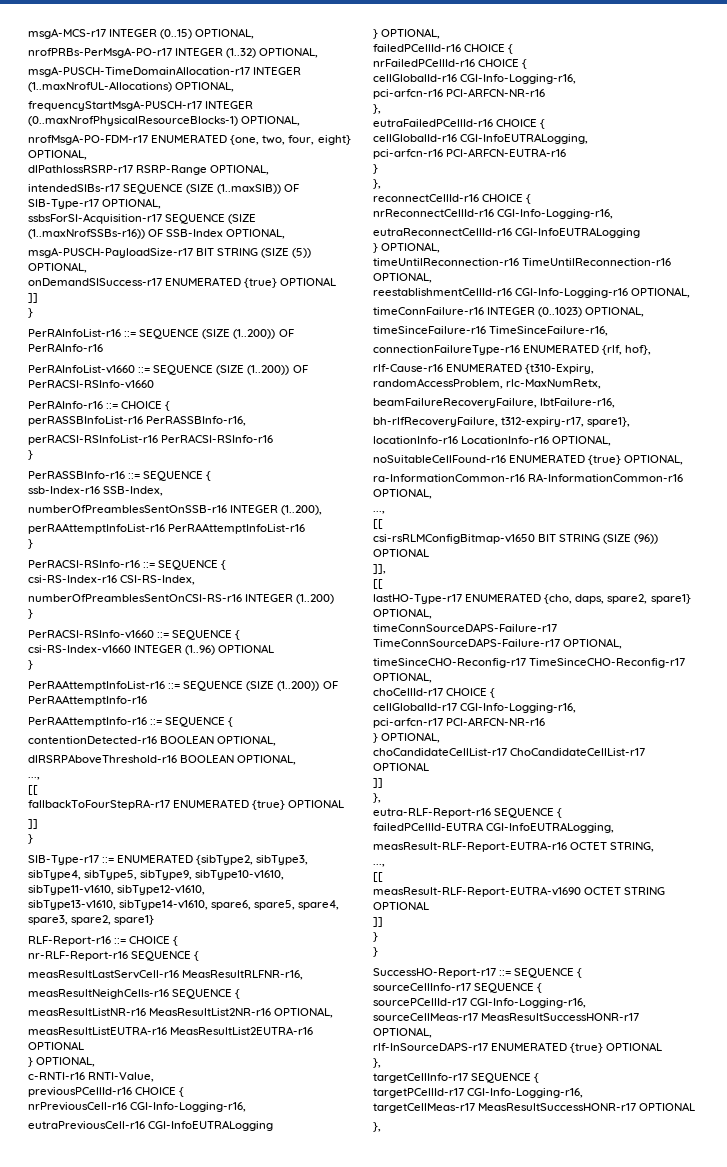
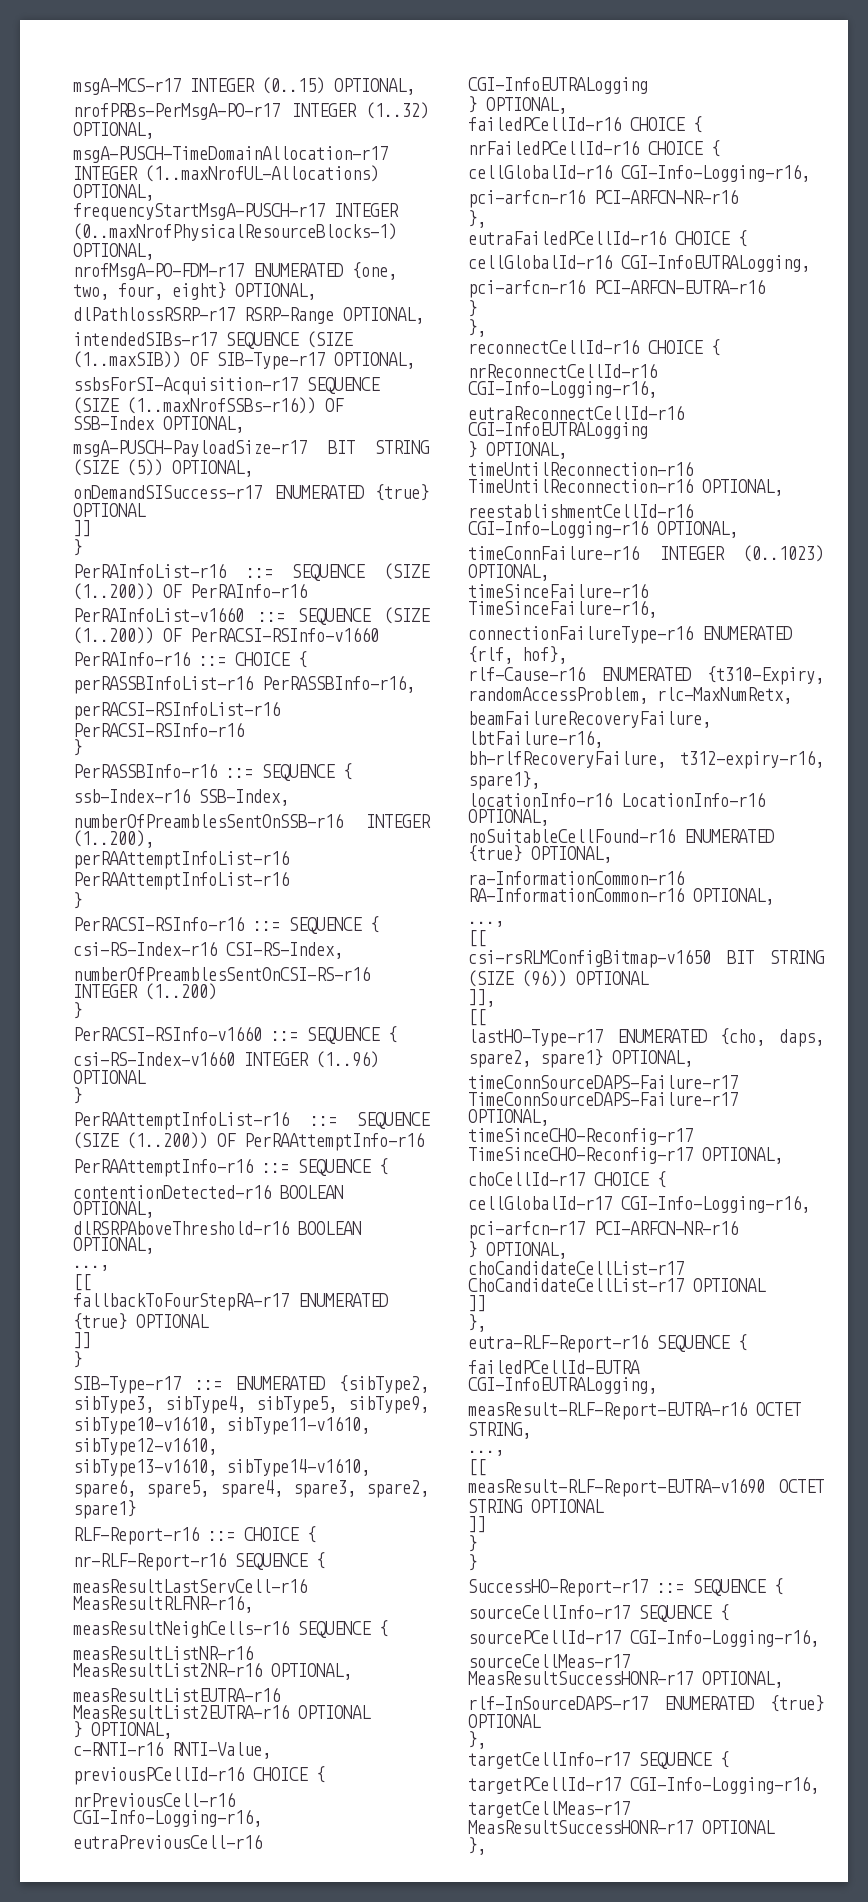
- bh-rlfRecoveryFailure, t312-expiry-r17, spare1},
+ bh-rlfRecoveryFailure, t312-expiry-r16, spare1},

